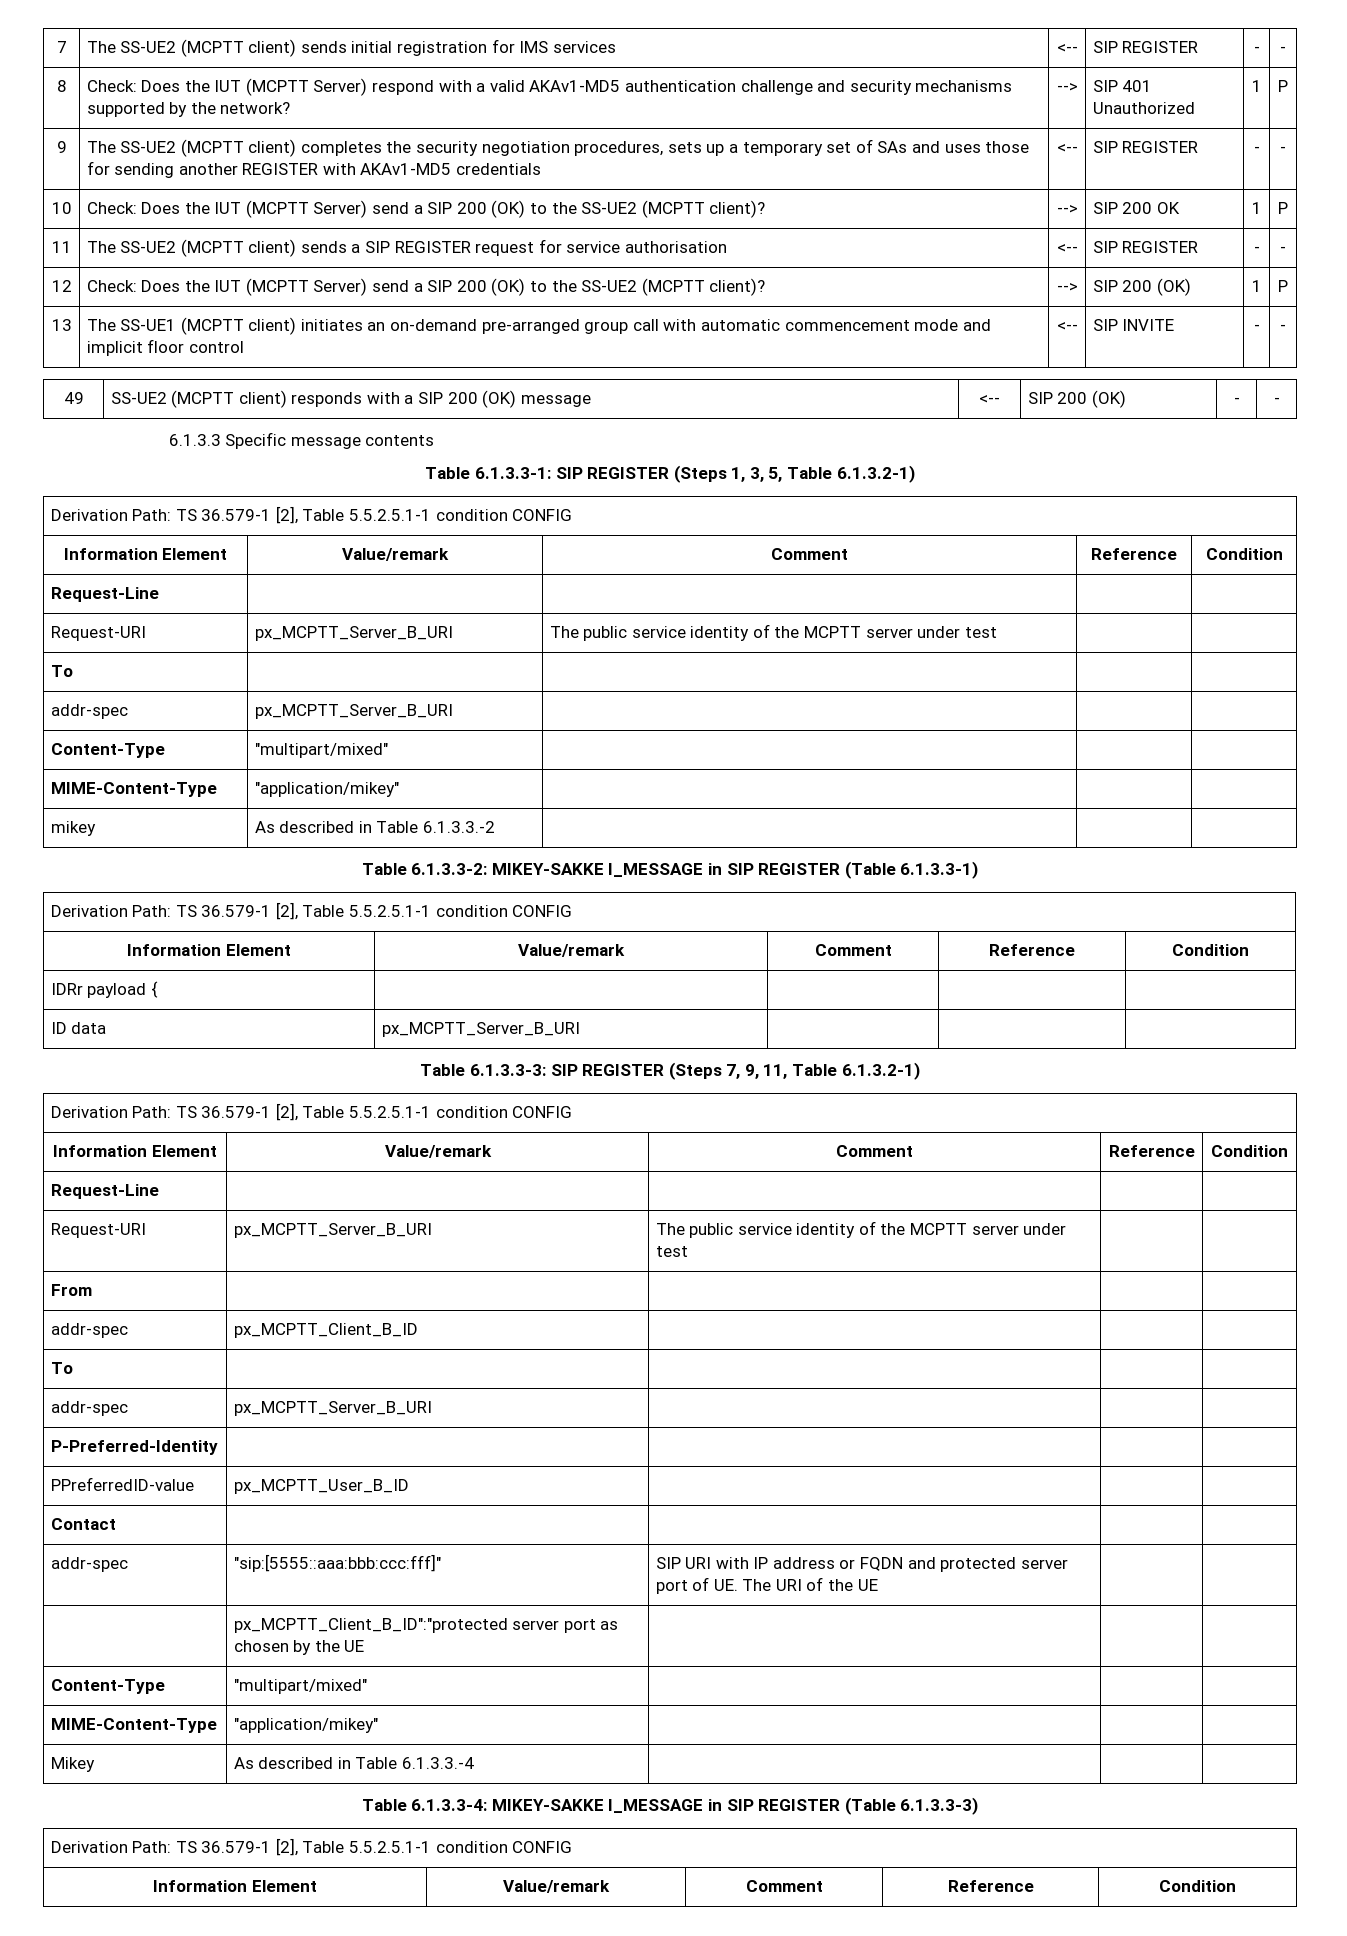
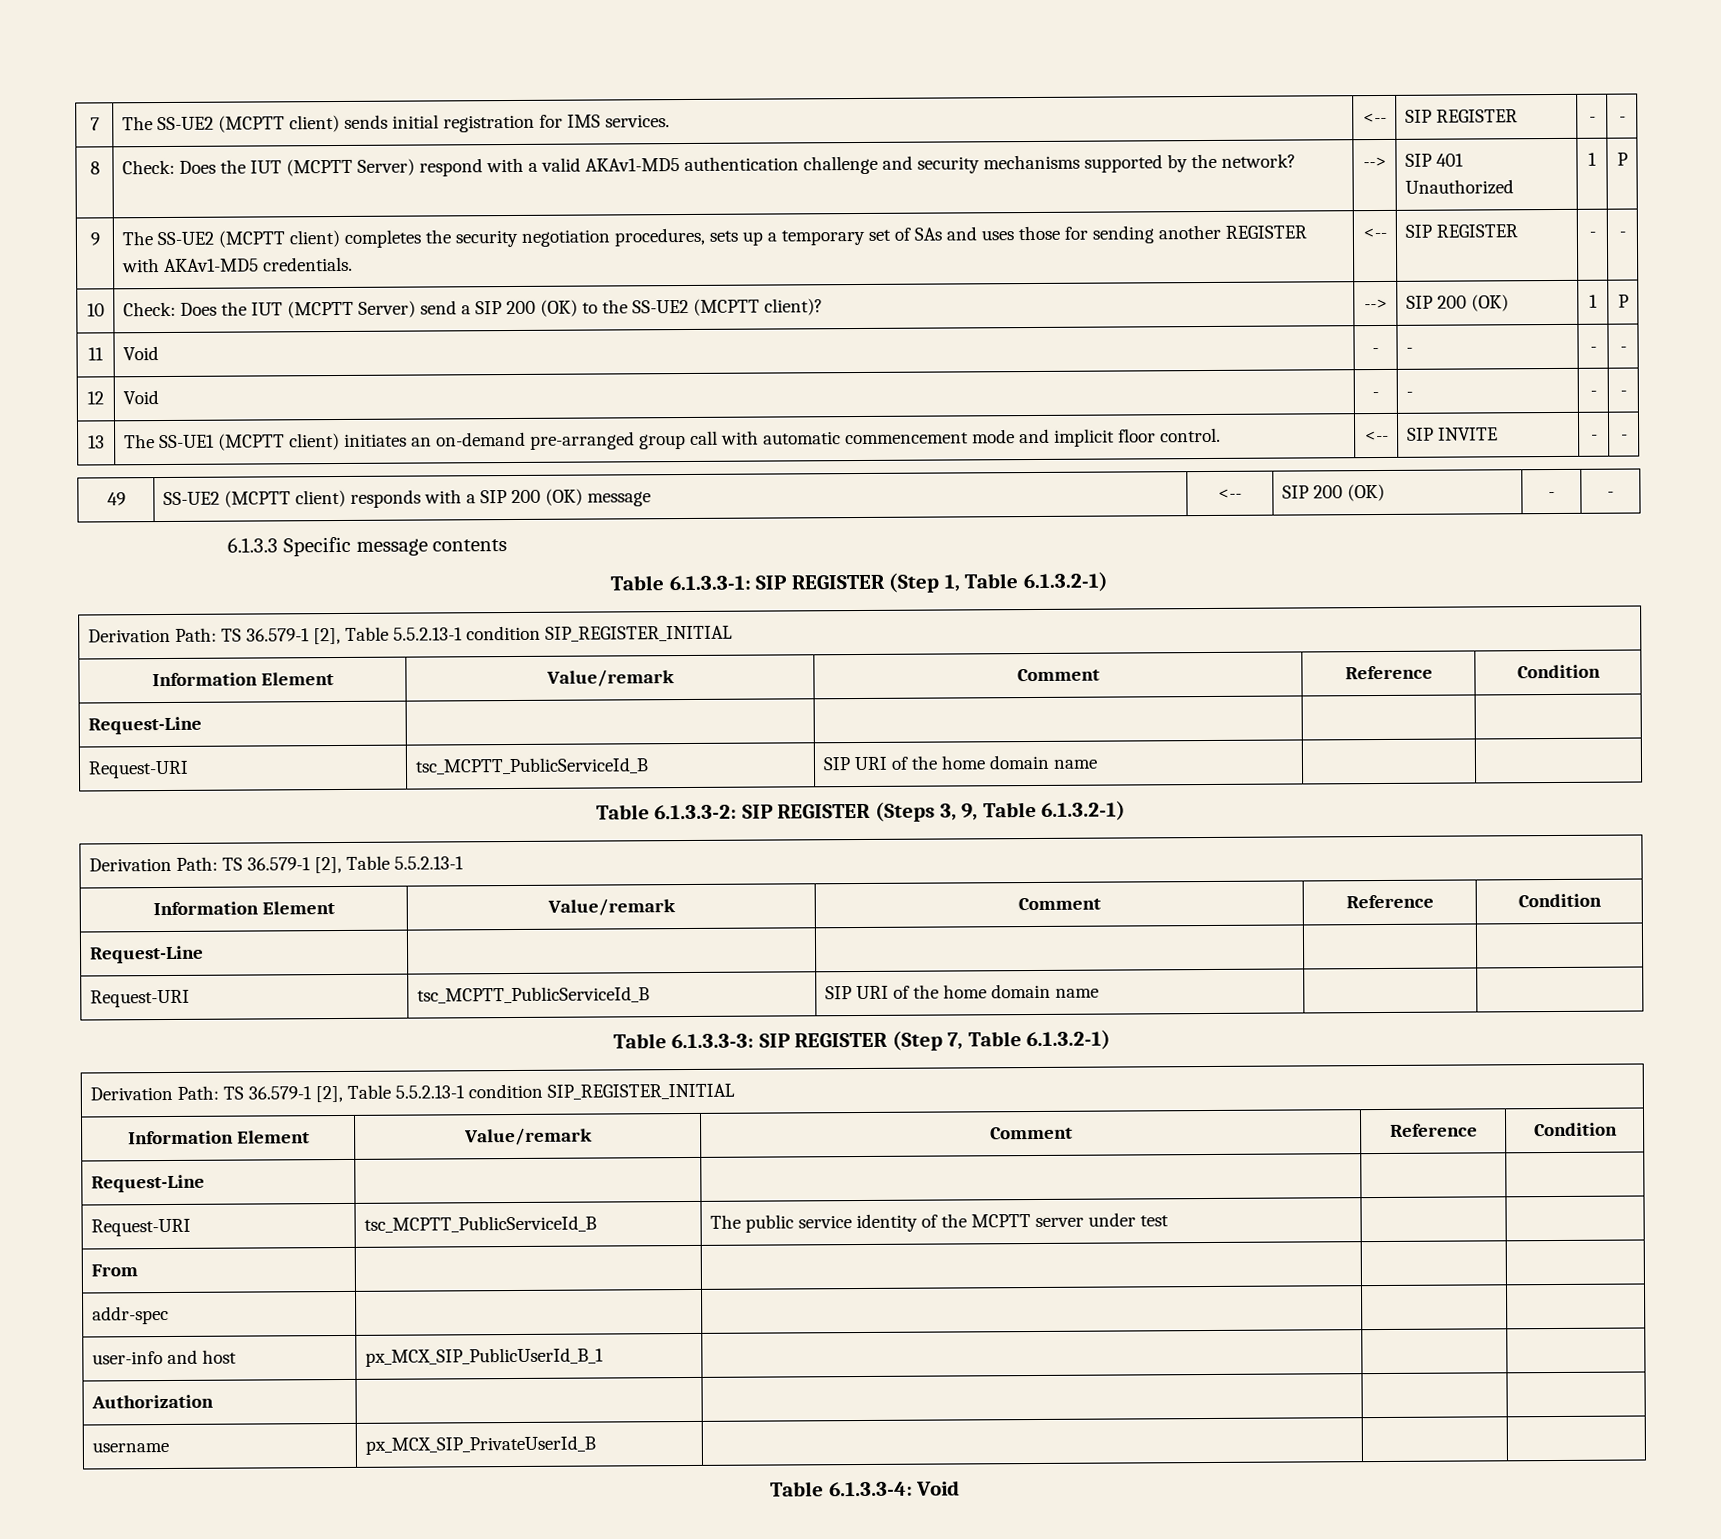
- 7 | The SS-UE2 (MCPTT client) sends initial registration for IMS services | <-- | SIP REGISTER | - | -
+ 7 | The SS-UE2 (MCPTT client) sends initial registration for IMS services. | <-- | SIP REGISTER | - | -
- 9 | The SS-UE2 (MCPTT client) completes the security negotiation procedures, sets up a temporary set of SAs and uses those for sending another REGISTER with AKAv1-MD5 credentials | <-- | SIP REGISTER | - | -
+ 9 | The SS-UE2 (MCPTT client) completes the security negotiation procedures, sets up a temporary set of SAs and uses those for sending another REGISTER with AKAv1-MD5 credentials. | <-- | SIP REGISTER | - | -
- 10 | Check: Does the IUT (MCPTT Server) send a SIP 200 (OK) to the SS-UE2 (MCPTT client)? | --> | SIP 200 OK | 1 | P
+ 10 | Check: Does the IUT (MCPTT Server) send a SIP 200 (OK) to the SS-UE2 (MCPTT client)? | --> | SIP 200 (OK) | 1 | P
- 11 | The SS-UE2 (MCPTT client) sends a SIP REGISTER request for service authorisation | <-- | SIP REGISTER | - | -
- 12 | Check: Does the IUT (MCPTT Server) send a SIP 200 (OK) to the SS-UE2 (MCPTT client)? | --> | SIP 200 (OK) | 1 | P
+ 11 | Void | - | - | - | -
+ 12 | Void | - | - | - | -
- 13 | The SS-UE1 (MCPTT client) initiates an on-demand pre-arranged group call with automatic commencement mode and implicit floor control | <-- | SIP INVITE | - | -
+ 13 | The SS-UE1 (MCPTT client) initiates an on-demand pre-arranged group call with automatic commencement mode and implicit floor control. | <-- | SIP INVITE | - | -
- Table 6.1.3.3-1: SIP REGISTER (Steps 1, 3, 5, Table 6.1.3.2-1)
- Derivation Path: TS 36.579-1 [2], Table 5.5.2.5.1-1 condition CONFIG
+ Table 6.1.3.3-1: SIP REGISTER (Step 1, Table 6.1.3.2-1)
+ Derivation Path: TS 36.579-1 [2], Table 5.5.2.13-1 condition SIP_REGISTER_INITIAL
  Information Element | Value/remark | Comment | Reference | Condition
  Request-Line | | | |
- Request-URI | px_MCPTT_Server_B_URI | The public service identity of the MCPTT server under test | |
- To | | | |
- addr-spec | px_MCPTT_Server_B_URI | | |
- Content-Type | "multipart/mixed" | | |
- MIME-Content-Type | "application/mikey" | | |
- mikey | As described in Table 6.1.3.3.-2 | | |
- Table 6.1.3.3-2: MIKEY-SAKKE I_MESSAGE in SIP REGISTER (Table 6.1.3.3-1)
- Derivation Path: TS 36.579-1 [2], Table 5.5.2.5.1-1 condition CONFIG
- Information Element | Value/remark | Comment | Reference | Condition
- IDRr payload { | | | |
- ID data | px_MCPTT_Server_B_URI | | |
- Table 6.1.3.3-3: SIP REGISTER (Steps 7, 9, 11, Table 6.1.3.2-1)
- Derivation Path: TS 36.579-1 [2], Table 5.5.2.5.1-1 condition CONFIG
+ Request-URI | tsc_MCPTT_PublicServiceId_B | SIP URI of the home domain name | |
+ Table 6.1.3.3-2: SIP REGISTER (Steps 3, 9, Table 6.1.3.2-1)
+ Derivation Path: TS 36.579-1 [2], Table 5.5.2.13-1
  Information Element | Value/remark | Comment | Reference | Condition
  Request-Line | | | |
- Request-URI | px_MCPTT_Server_B_URI | The public service identity of the MCPTT server under test | |
+ Request-URI | tsc_MCPTT_PublicServiceId_B | SIP URI of the home domain name | |
+ Table 6.1.3.3-3: SIP REGISTER (Step 7, Table 6.1.3.2-1)
+ Derivation Path: TS 36.579-1 [2], Table 5.5.2.13-1 condition SIP_REGISTER_INITIAL
+ Information Element | Value/remark | Comment | Reference | Condition
+ Request-Line | | | |
+ Request-URI | tsc_MCPTT_PublicServiceId_B | The public service identity of the MCPTT server under test | |
- addr-spec | px_MCPTT_Client_B_ID | | |
- To | | | |
- addr-spec | px_MCPTT_Server_B_URI | | |
- P-Preferred-Identity | | | |
- PPreferredID-value | px_MCPTT_User_B_ID | | |
- Contact | | | |
- addr-spec | "sip:[5555::aaa:bbb:ccc:fff]" | SIP URI with IP address or FQDN and protected server port of UE. The URI of the UE | |
- | px_MCPTT_Client_B_ID":"protected server port as chosen by the UE | | |
- Content-Type | "multipart/mixed" | | |
- MIME-Content-Type | "application/mikey" | | |
- Mikey | As described in Table 6.1.3.3.-4 | | |
- Table 6.1.3.3-4: MIKEY-SAKKE I_MESSAGE in SIP REGISTER (Table 6.1.3.3-3)
- Derivation Path: TS 36.579-1 [2], Table 5.5.2.5.1-1 condition CONFIG
- Information Element | Value/remark | Comment | Reference | Condition
+ addr-spec | | | |
+ user-info and host | px_MCX_SIP_PublicUserId_B_1 | | |
+ Authorization | | | |
+ username | px_MCX_SIP_PrivateUserId_B | | |
+ Table 6.1.3.3-4: Void

